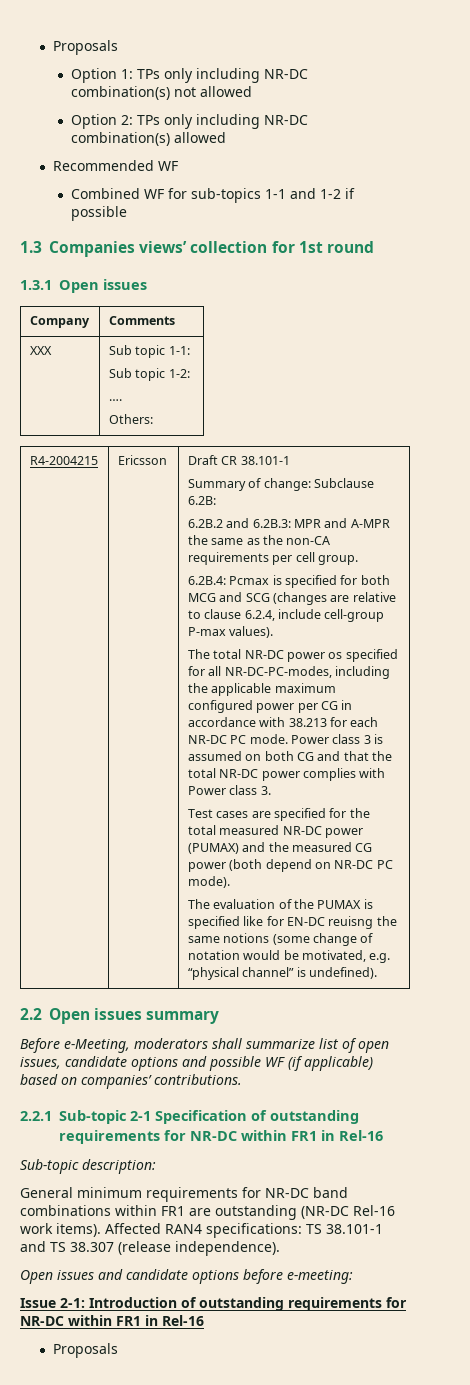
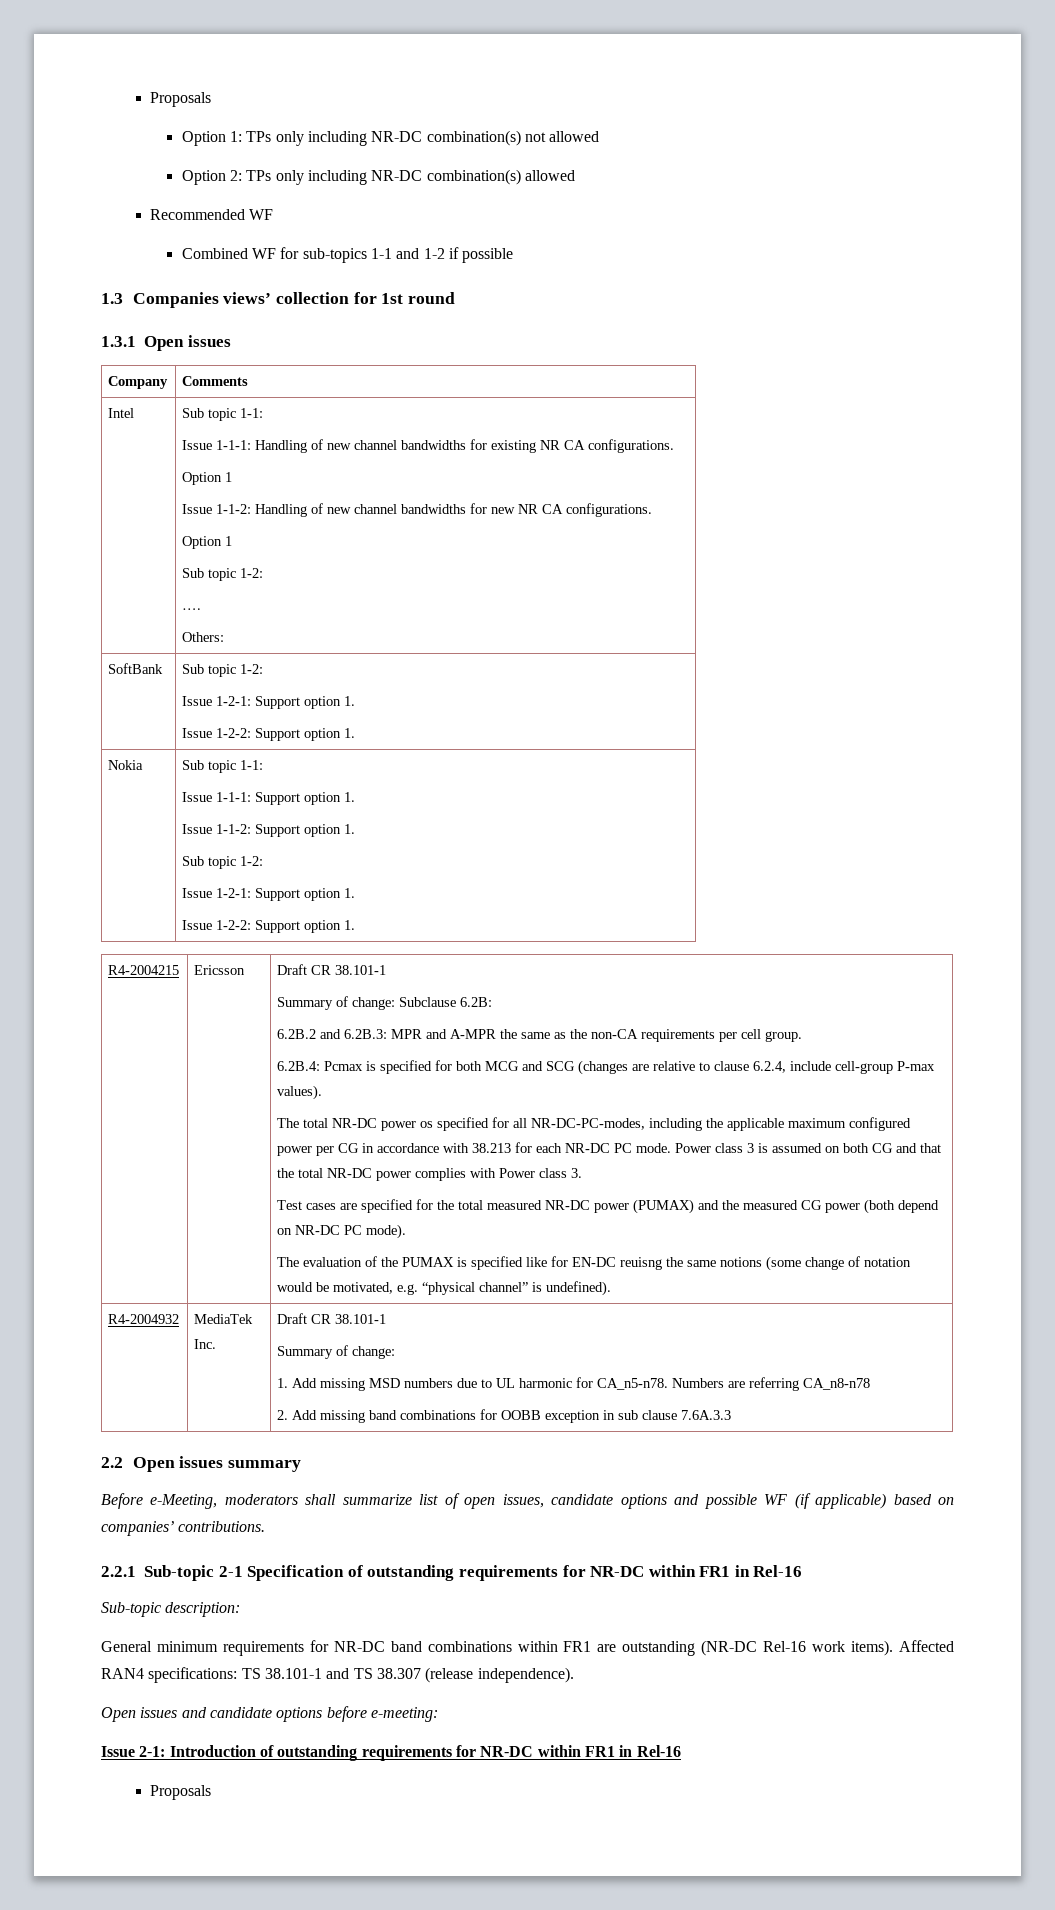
- XXX | Sub topic 1-1:
+ Intel | Sub topic 1-1:
+ Issue 1-1-1: Handling of new channel bandwidths for existing NR CA configurations.
+ Option 1
+ Issue 1-1-2: Handling of new channel bandwidths for new NR CA configurations.
+ Option 1
+ SoftBank | Sub topic 1-2:
+ Issue 1-2-1: Support option 1.
+ Issue 1-2-2: Support option 1.
+ Nokia | Sub topic 1-1:
+ Issue 1-1-1: Support option 1.
+ Issue 1-1-2: Support option 1.
+ Sub topic 1-2:
+ Issue 1-2-1: Support option 1.
+ Issue 1-2-2: Support option 1.
+ R4-2004932 | MediaTek Inc. | Draft CR 38.101-1
+ Summary of change:
+ 1. Add missing MSD numbers due to UL harmonic for CA_n5-n78. Numbers are referring CA_n8-n78
+ 2. Add missing band combinations for OOBB exception in sub clause 7.6A.3.3

